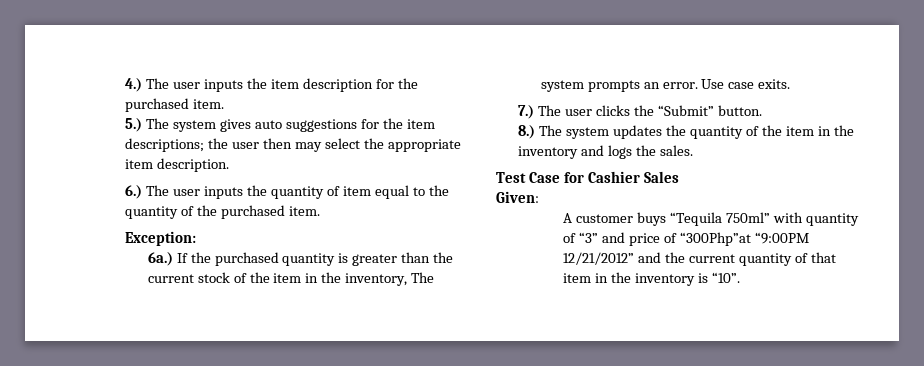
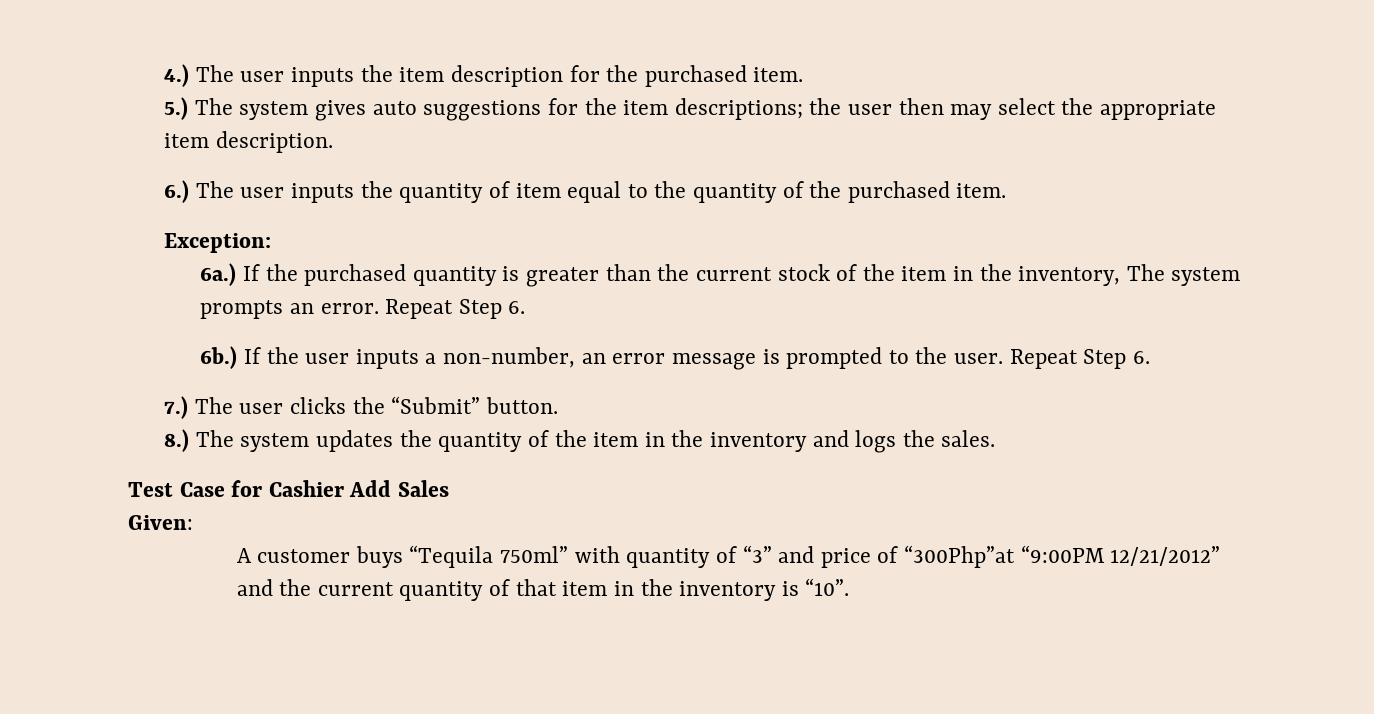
- If the purchased quantity is greater than the current stock of the item in the inventory, The system prompts an error. Use case exits.
+ If the purchased quantity is greater than the current stock of the item in the inventory, The system prompts an error. Repeat Step 6.
+ 6b.) If the user inputs a non-number, an error message is prompted to the user. Repeat Step 6.
- Test Case for Cashier Sales
+ Test Case for Cashier Add Sales

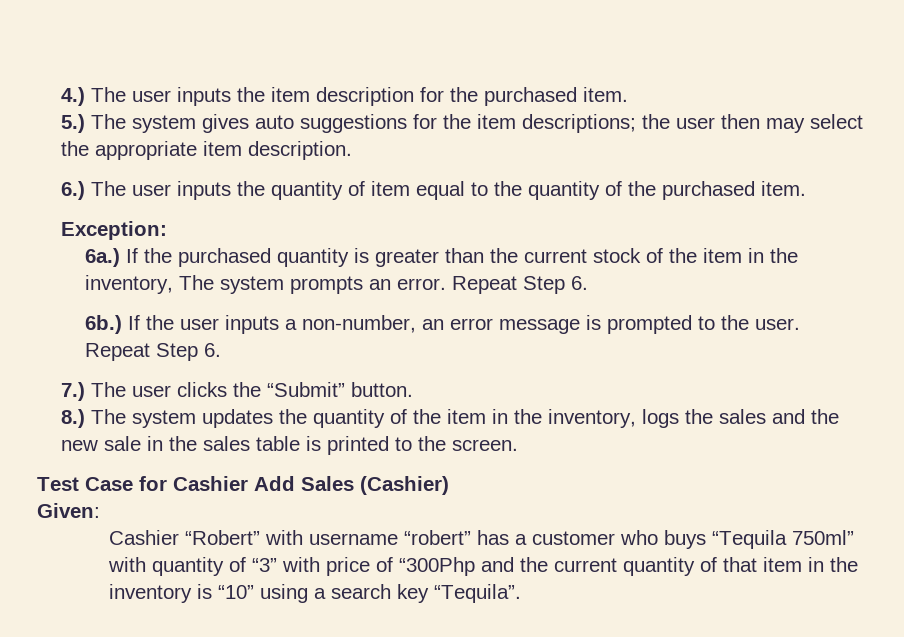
- 8.) The system updates the quantity of the item in the inventory and logs the sales.
+ 8.) The system updates the quantity of the item in the inventory, logs the sales and the new sale in the sales table is printed to the screen.
- Test Case for Cashier Add Sales
+ Test Case for Cashier Add Sales (Cashier)
- A customer buys “Tequila 750ml” with quantity of “3” and price of “300Php”at “9:00PM 12/21/2012” and the current quantity of that item in the inventory is “10”.
+ Cashier “Robert” with username “robert” has a customer who buys “Tequila 750ml” with quantity of “3” with price of “300Php and the current quantity of that item in the inventory is “10” using a search key “Tequila”.

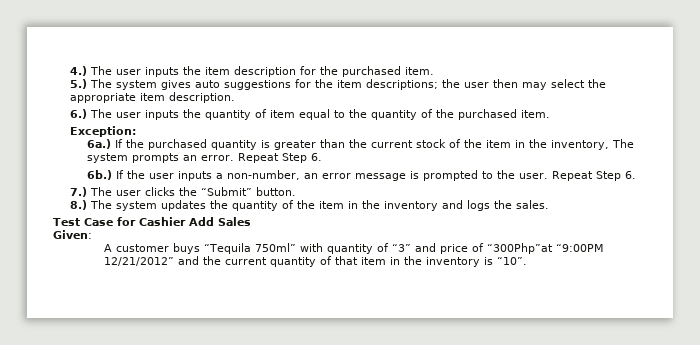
- 8.) The system updates the quantity of the item in the inventory, logs the sales and the new sale in the sales table is printed to the screen.
+ 8.) The system updates the quantity of the item in the inventory and logs the sales.
- Test Case for Cashier Add Sales (Cashier)
+ Test Case for Cashier Add Sales
- Cashier “Robert” with username “robert” has a customer who buys “Tequila 750ml” with quantity of “3” with price of “300Php and the current quantity of that item in the inventory is “10” using a search key “Tequila”.
+ A customer buys “Tequila 750ml” with quantity of “3” and price of “300Php”at “9:00PM 12/21/2012” and the current quantity of that item in the inventory is “10”.

